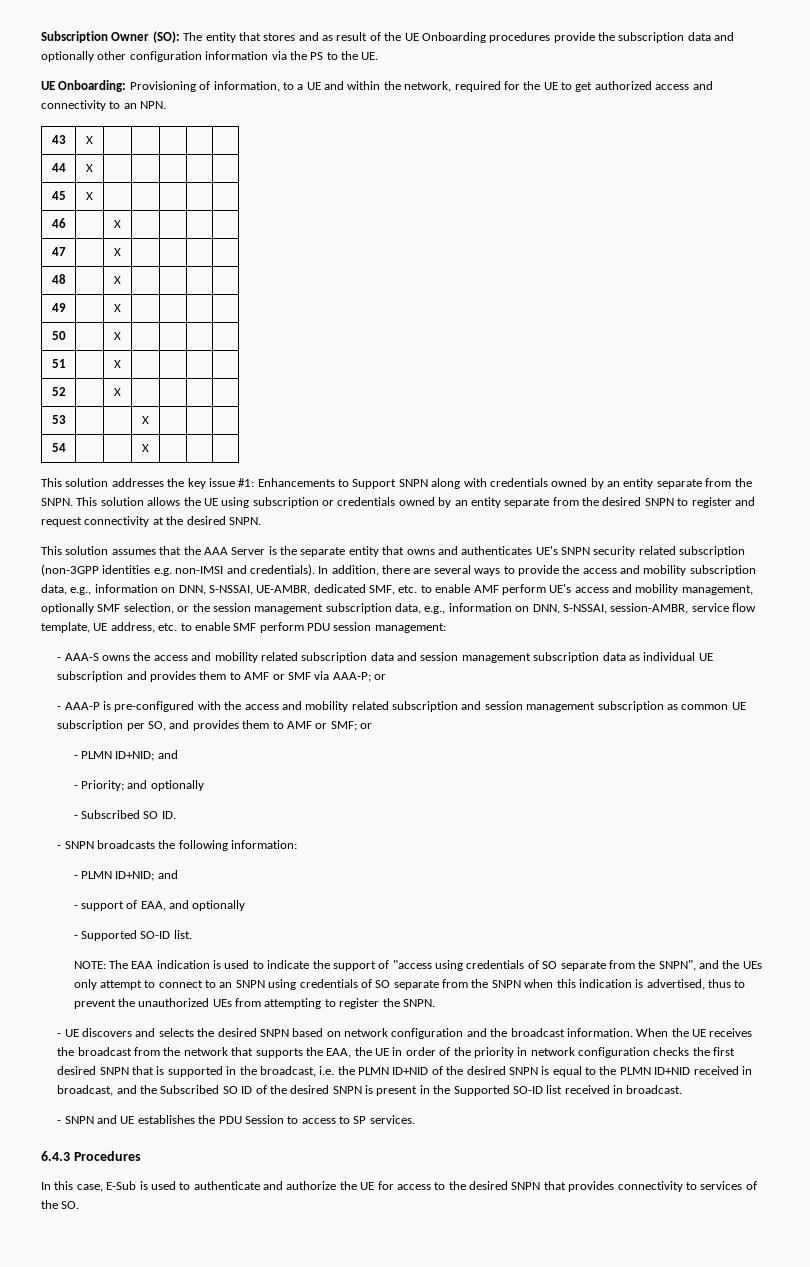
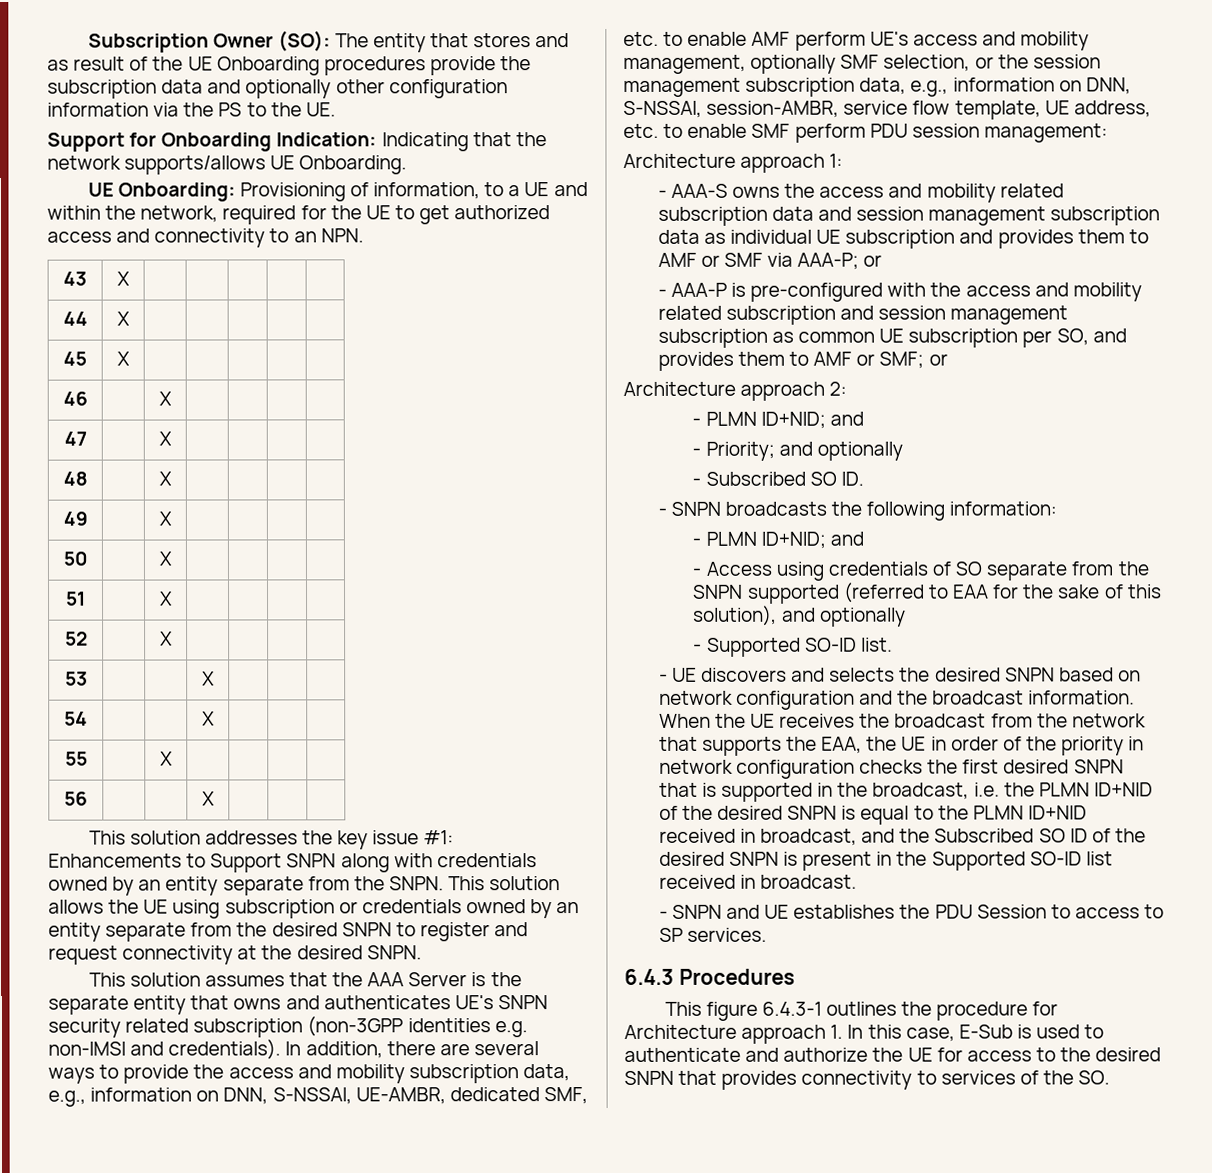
+ Support for Onboarding Indication: Indicating that the network supports/allows UE Onboarding.
+ 55 | | X | | | |
+ 56 | | | X | | |
+ Architecture approach 1:
+ Architecture approach 2:
- - support of EAA, and optionally
+ - Access using credentials of SO separate from the SNPN supported (referred to EAA for the sake of this solution), and optionally
  - Supported SO-ID list.
- NOTE: The EAA indication is used to indicate the support of "access using credentials of SO separate from the SNPN", and the UEs only attempt to connect to an SNPN using credentials of SO separate from the SNPN when this indication is advertised, thus to prevent the unauthorized UEs from attempting to register the SNPN.
- In this case, E-Sub is used to authenticate and authorize the UE for access to the desired SNPN that provides connectivity to services of the SO.
+ This figure 6.4.3-1 outlines the procedure for Architecture approach 1. In this case, E-Sub is used to authenticate and authorize the UE for access to the desired SNPN that provides connectivity to services of the SO.

